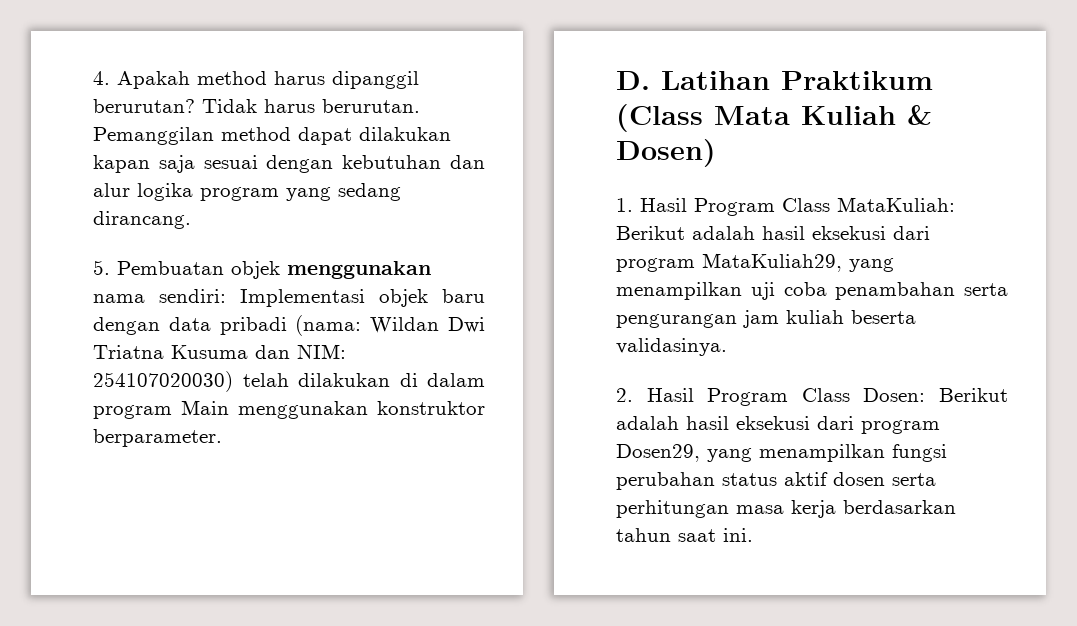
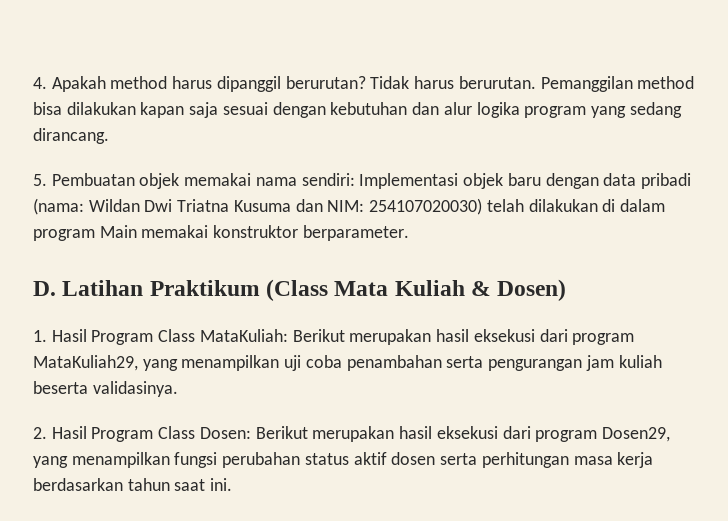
- Pemanggilan method dapat dilakukan kapan saja sesuai dengan kebutuhan dan alur logika program yang sedang dirancang.
+ Pemanggilan method bisa dilakukan kapan saja sesuai dengan kebutuhan dan alur logika program yang sedang dirancang.
- 5. Pembuatan objek menggunakan nama sendiri: Implementasi objek baru dengan data pribadi (nama: Wildan Dwi Triatna Kusuma dan NIM: 254107020030) telah dilakukan di dalam program Main menggunakan konstruktor berparameter.
+ 5. Pembuatan objek memakai nama sendiri: Implementasi objek baru dengan data pribadi (nama: Wildan Dwi Triatna Kusuma dan NIM: 254107020030) telah dilakukan di dalam program Main memakai konstruktor berparameter.
- 1. Hasil Program Class MataKuliah: Berikut adalah hasil eksekusi dari program MataKuliah29, yang menampilkan uji coba penambahan serta pengurangan jam kuliah beserta validasinya.
+ 1. Hasil Program Class MataKuliah: Berikut merupakan hasil eksekusi dari program MataKuliah29, yang menampilkan uji coba penambahan serta pengurangan jam kuliah beserta validasinya.
- 2. Hasil Program Class Dosen: Berikut adalah hasil eksekusi dari program Dosen29, yang menampilkan fungsi perubahan status aktif dosen serta perhitungan masa kerja berdasarkan tahun saat ini.
+ 2. Hasil Program Class Dosen: Berikut merupakan hasil eksekusi dari program Dosen29, yang menampilkan fungsi perubahan status aktif dosen serta perhitungan masa kerja berdasarkan tahun saat ini.

